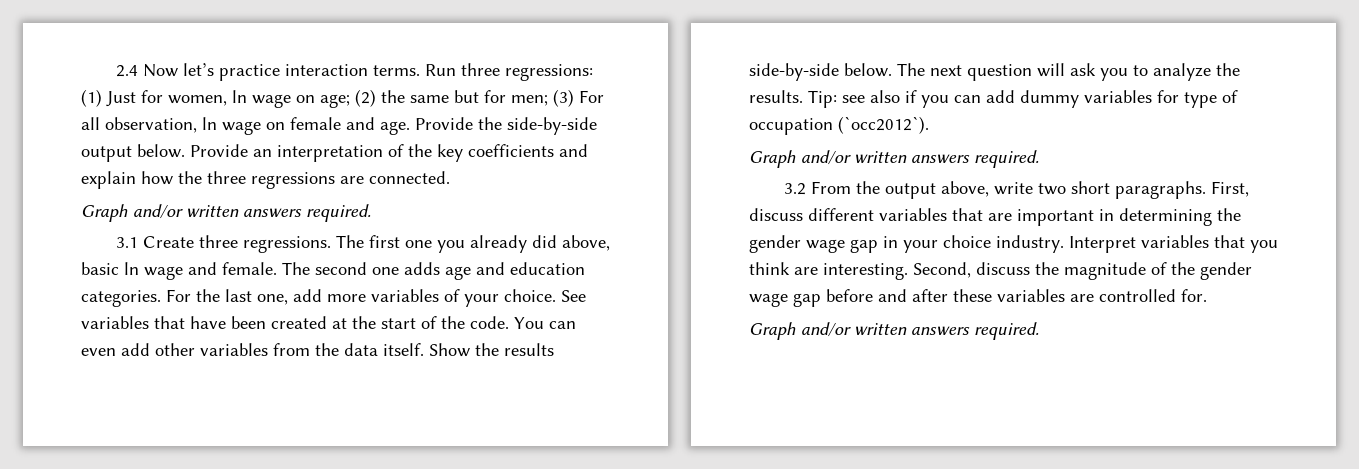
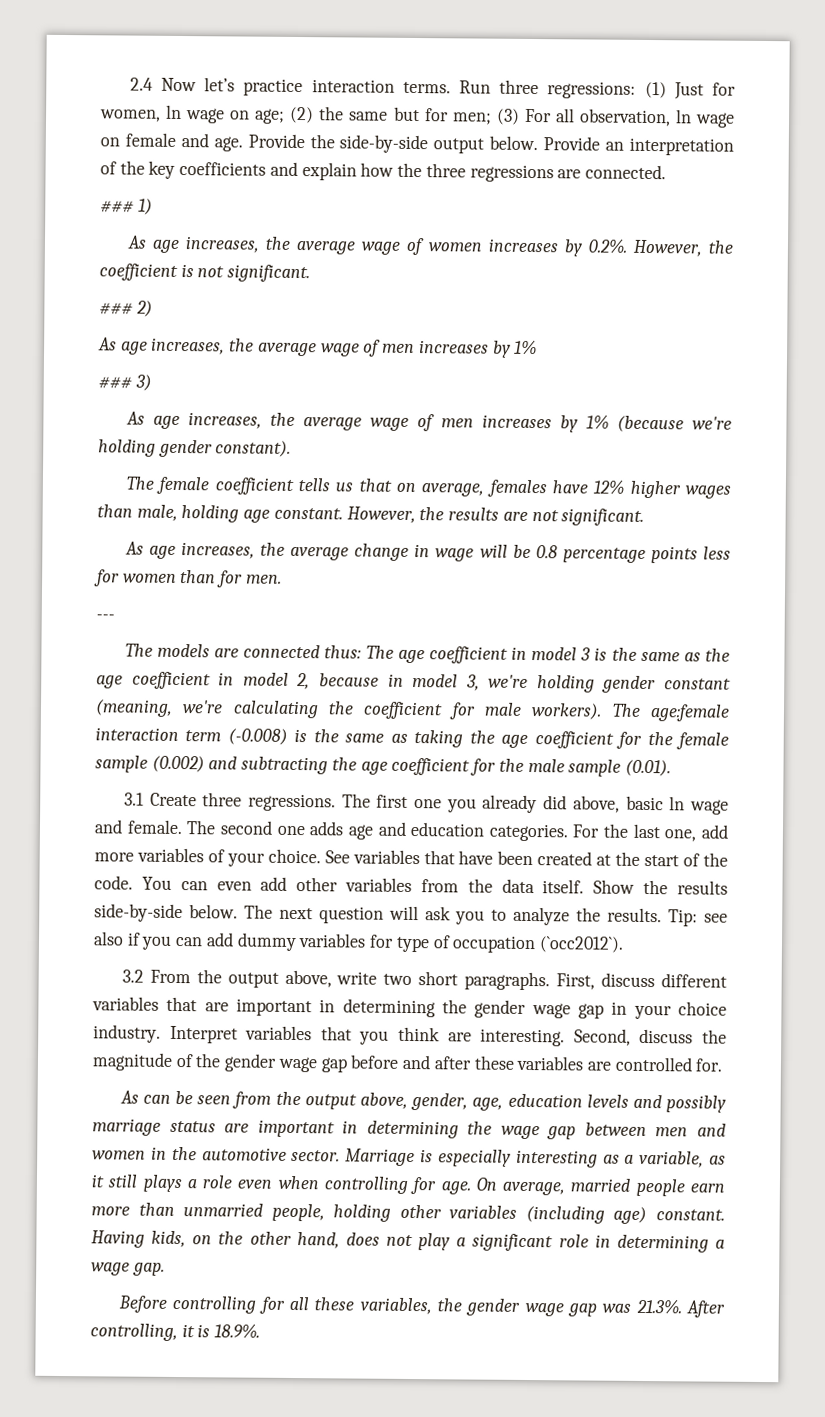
  Provide an interpretation of the key coefficients and explain how the three regressions are connected.
- Graph and/or written answers required.
+ ### 1)
+ As age increases, the average wage of women increases by 0.2%. However, the coefficient is not significant.
+ ### 2)
+ As age increases, the average wage of men increases by 1%
+ ### 3)
+ As age increases, the average wage of men increases by 1% (because we're holding gender constant).
+ The female coefficient tells us that on average, females have 12% higher wages than male, holding age constant. However, the results are not significant.
+ As age increases, the average change in wage will be 0.8 percentage points less for women than for men.
+ ---
+ The models are connected thus: The age coefficient in model 3 is the same as the age coefficient in model 2, because in model 3, we're holding gender constant (meaning, we're calculating the coefficient for male workers). The age:female interaction term (-0.008) is the same as taking the age coefficient for the female sample (0.002) and subtracting the age coefficient for the male sample (0.01).
  Tip: see also if you can add dummy variables for type of occupation (`occ2012`).
- Graph and/or written answers required.
  Second, discuss the magnitude of the gender wage gap before and after these variables are controlled for.
- Graph and/or written answers required.
+ As can be seen from the output above, gender, age, education levels and possibly marriage status are important in determining the wage gap between men and women in the automotive sector. Marriage is especially interesting as a variable, as it still plays a role even when controlling for age. On average, married people earn more than unmarried people, holding other variables (including age) constant. Having kids, on the other hand, does not play a significant role in determining a wage gap.
+ Before controlling for all these variables, the gender wage gap was 21.3%. After controlling, it is 18.9%.

